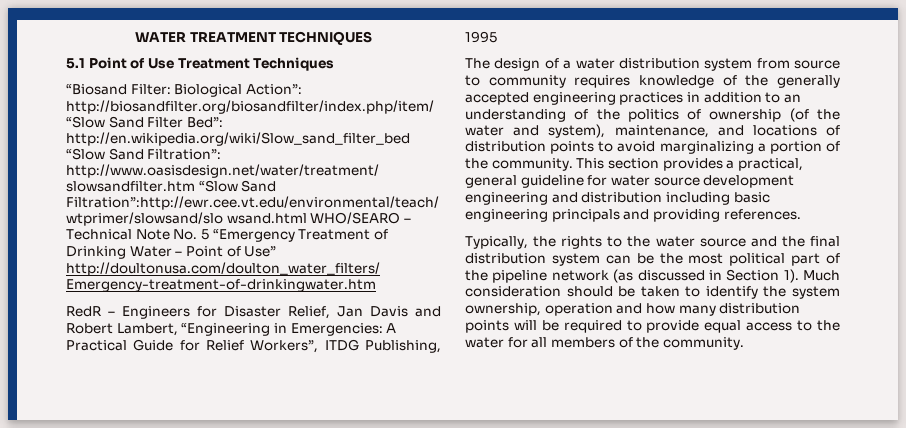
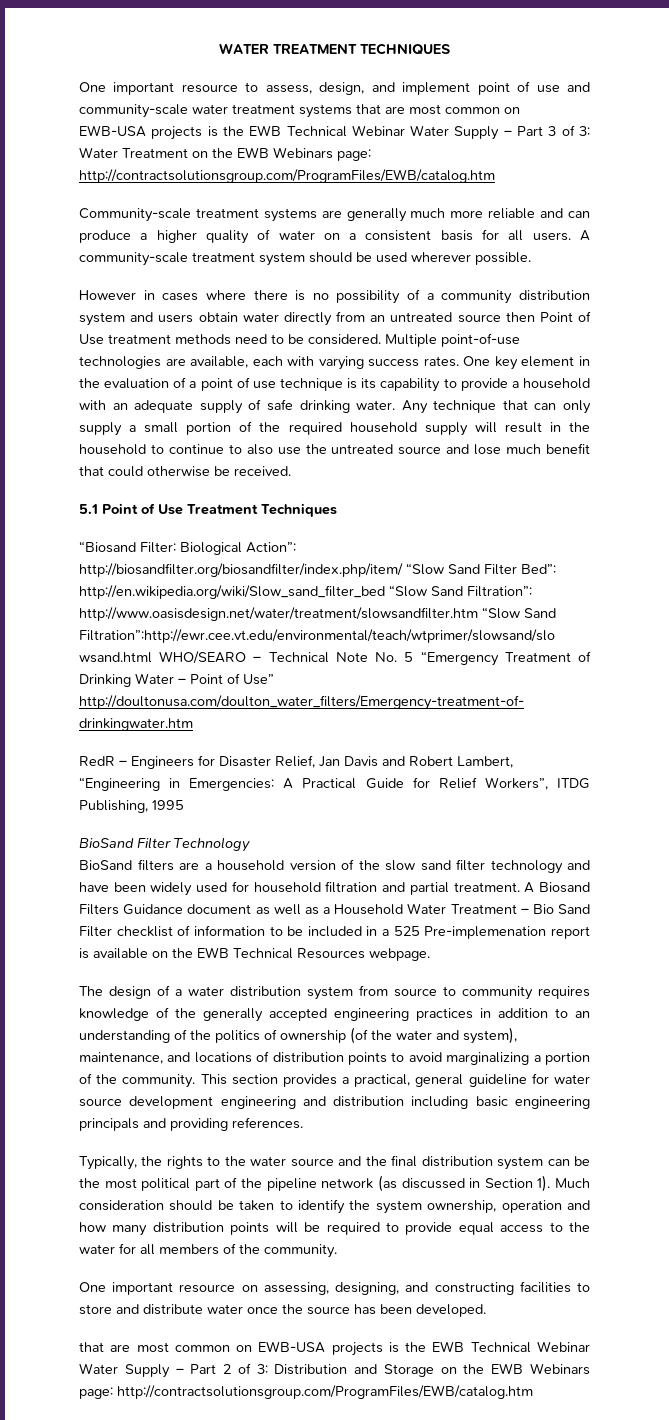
+ One important resource to assess, design, and implement point of use and community-scale water treatment systems that are most common on EWB-USA projects is the EWB Technical Webinar Water Supply – Part 3 of 3: Water Treatment on the EWB Webinars page: http://contractsolutionsgroup.com/ProgramFiles/EWB/catalog.htm
+ Community-scale treatment systems are generally much more reliable and can produce a higher quality of water on a consistent basis for all users. A community-scale treatment system should be used wherever possible.
+ However in cases where there is no possibility of a community distribution system and users obtain water directly from an untreated source then Point of Use treatment methods need to be considered. Multiple point-of-use technologies are available, each with varying success rates. One key element in the evaluation of a point of use technique is its capability to provide a household with an adequate supply of safe drinking water. Any technique that can only supply a small portion of the required household supply will result in the household to continue to also use the untreated source and lose much benefit that could otherwise be received.
+ BioSand Filter Technology
+ BioSand filters are a household version of the slow sand filter technology and have been widely used for household filtration and partial treatment. A Biosand Filters Guidance document as well as a Household Water Treatment – Bio Sand Filter checklist of information to be included in a 525 Pre-implemenation report is available on the EWB Technical Resources webpage.
+ One important resource on assessing, designing, and constructing facilities to store and distribute water once the source has been developed.
+ that are most common on EWB-USA projects is the EWB Technical Webinar Water Supply – Part 2 of 3: Distribution and Storage on the EWB Webinars page: http://contractsolutionsgroup.com/ProgramFiles/EWB/catalog.htm

